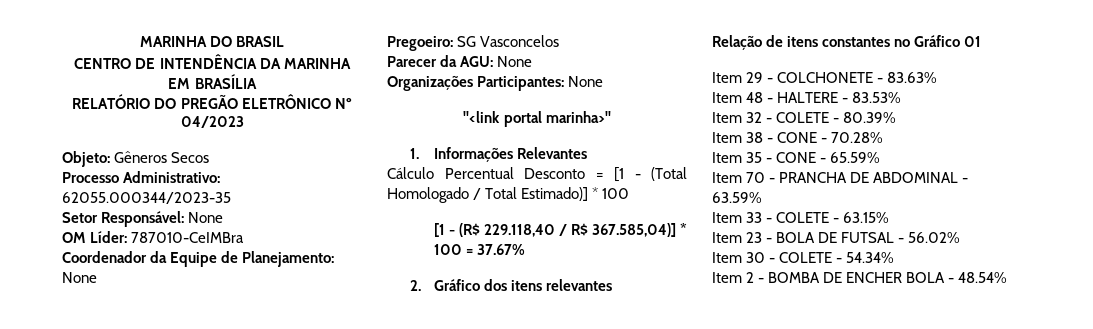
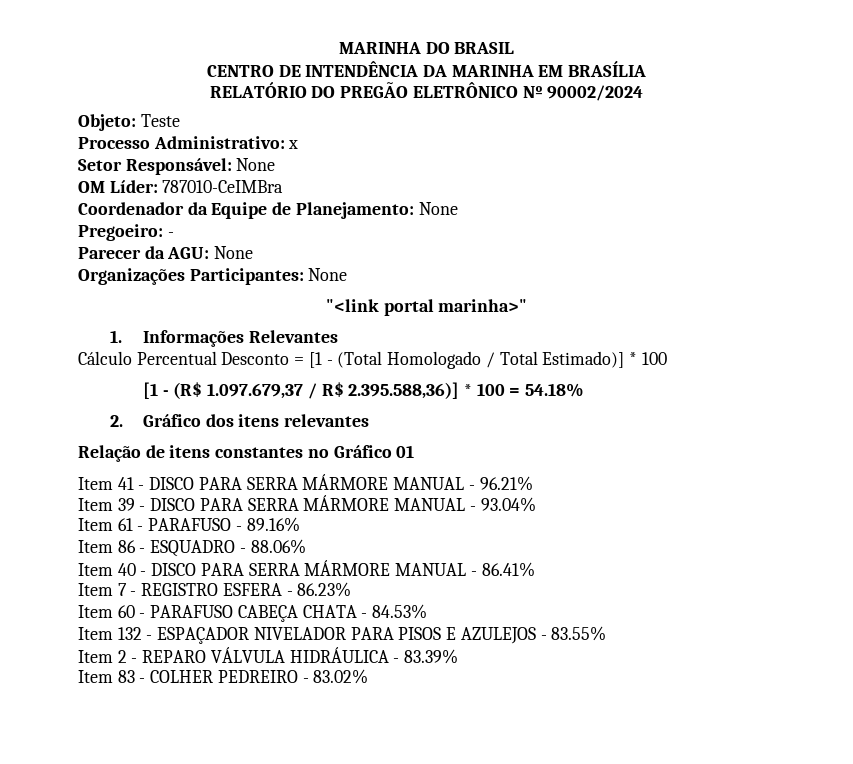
- RELATÓRIO DO PREGÃO ELETRÔNICO Nº 04/2023
+ RELATÓRIO DO PREGÃO ELETRÔNICO Nº 90002/2024
- Objeto: Gêneros Secos
+ Objeto: Teste
- Processo Administrativo: 62055.000344/2023-35
+ Processo Administrativo: x
- Pregoeiro: SG Vasconcelos
+ Pregoeiro: -
- [1 - (R$ 229.118,40 / R$ 367.585,04)] * 100 = 37.67%
+ [1 - (R$ 1.097.679,37 / R$ 2.395.588,36)] * 100 = 54.18%
- Item 29 - COLCHONETE - 83.63%
- Item 48 - HALTERE - 83.53%
- Item 32 - COLETE - 80.39%
- Item 38 - CONE - 70.28%
- Item 35 - CONE - 65.59%
- Item 70 - PRANCHA DE ABDOMINAL - 63.59%
- Item 33 - COLETE - 63.15%
- Item 23 - BOLA DE FUTSAL - 56.02%
- Item 30 - COLETE - 54.34%
- Item 2 - BOMBA DE ENCHER BOLA - 48.54%
+ Item 41 - DISCO PARA SERRA MÁRMORE MANUAL - 96.21%
+ Item 39 - DISCO PARA SERRA MÁRMORE MANUAL - 93.04%
+ Item 61 - PARAFUSO - 89.16%
+ Item 86 - ESQUADRO - 88.06%
+ Item 40 - DISCO PARA SERRA MÁRMORE MANUAL - 86.41%
+ Item 7 - REGISTRO ESFERA - 86.23%
+ Item 60 - PARAFUSO CABEÇA CHATA - 84.53%
+ Item 132 - ESPAÇADOR NIVELADOR PARA PISOS E AZULEJOS - 83.55%
+ Item 2 - REPARO VÁLVULA HIDRÁULICA - 83.39%
+ Item 83 - COLHER PEDREIRO - 83.02%

